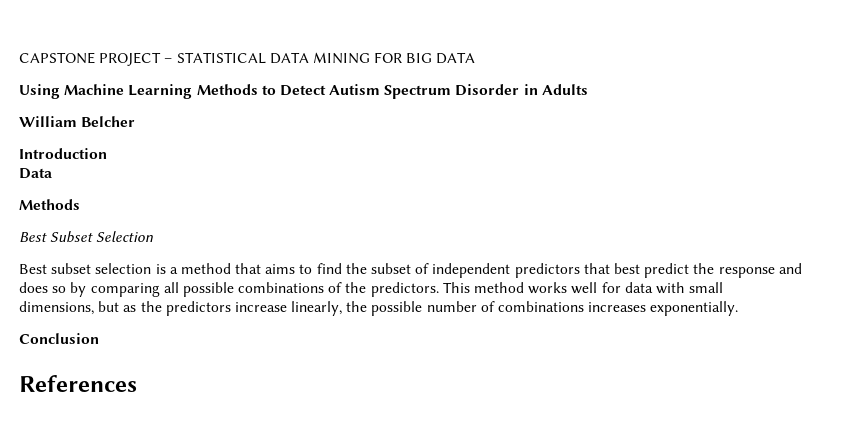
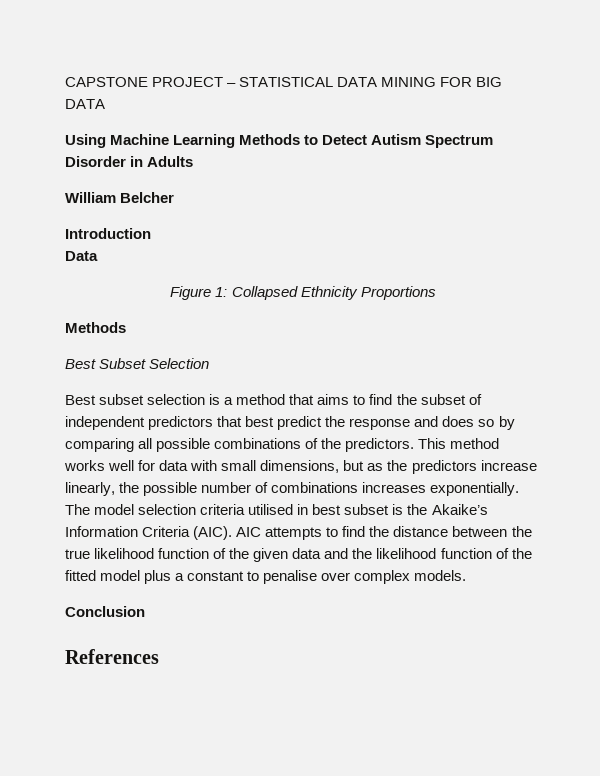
+ Figure 1: Collapsed Ethnicity Proportions
+ The model selection criteria utilised in best subset is the Akaike’s Information Criteria (AIC). AIC attempts to find the distance between the true likelihood function of the given data and the likelihood function of the fitted model plus a constant to penalise over complex models.

